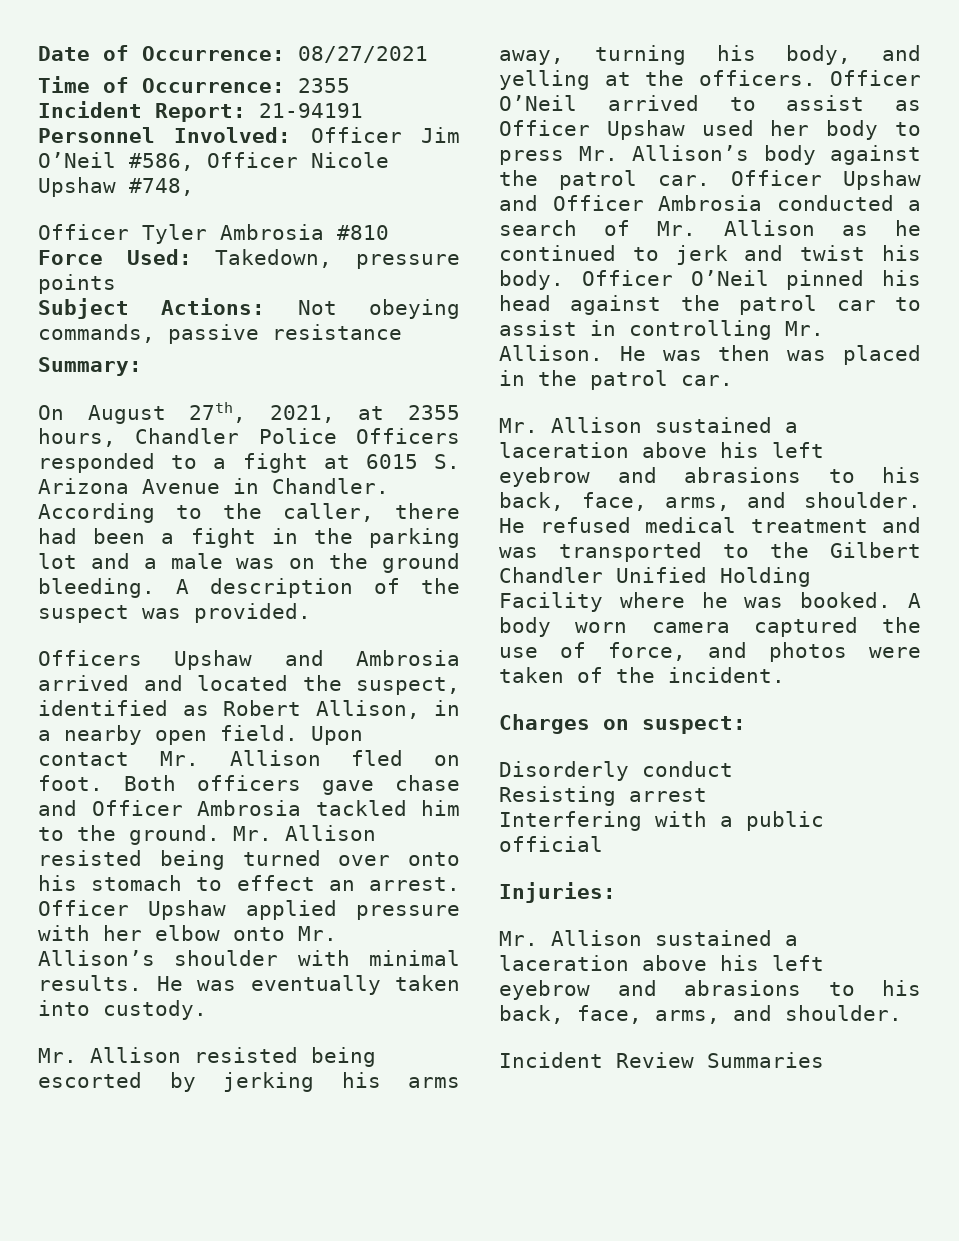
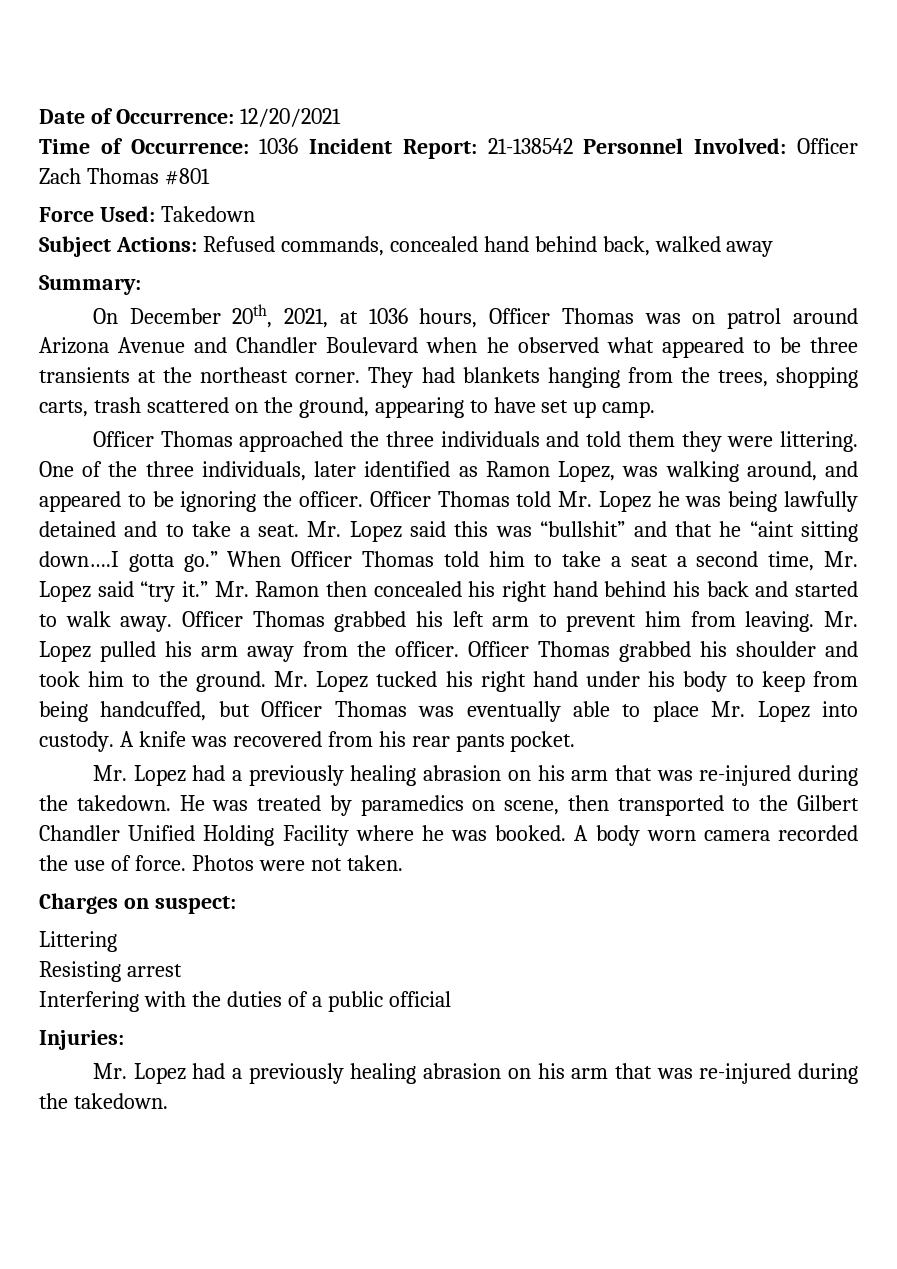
- Date of Occurrence: 08/27/2021
+ Date of Occurrence: 12/20/2021
- Time of Occurrence: 2355 Incident Report: 21-94191 Personnel Involved: Officer Jim O’Neil #586, Officer Nicole Upshaw #748,
- Officer Tyler Ambrosia #810 Force Used: Takedown, pressure points
- Subject Actions: Not obeying commands, passive resistance
+ Time of Occurrence: 1036 Incident Report: 21-138542 Personnel Involved: Officer Zach Thomas #801
+ Force Used: Takedown
+ Subject Actions: Refused commands, concealed hand behind back, walked away
  Summary:
- On August 27th, 2021, at 2355 hours, Chandler Police Officers responded to a fight at 6015 S. Arizona Avenue in Chandler. According to the caller, there had been a fight in the parking lot and a male was on the ground bleeding. A description of the suspect was provided.
- Officers Upshaw and Ambrosia arrived and located the suspect, identified as Robert Allison, in a nearby open field. Upon contact Mr. Allison fled on foot. Both officers gave chase and Officer Ambrosia tackled him to the ground.
+ On December 20th, 2021, at 1036 hours, Officer Thomas was on patrol around Arizona Avenue and Chandler Boulevard when he observed what appeared to be three transients at the northeast corner. They had blankets hanging from the trees, shopping carts, trash scattered on the ground, appearing to have set up camp.
+ Officer Thomas approached the three individuals and told them they were littering. One of the three individuals, later identified as Ramon Lopez, was walking around, and appeared to be ignoring the officer. Officer Thomas told Mr. Lopez he was being lawfully detained and to take a seat. Mr. Lopez said this was “bullshit” and that he “aint sitting down….I gotta go.” When Officer Thomas told him to take a seat a second time, Mr. Lopez said “try it.” Mr. Ramon then concealed his right hand behind his back and started to walk away. Officer Thomas grabbed his left arm to prevent him from leaving. Mr. Lopez pulled his arm away from the officer. Officer Thomas grabbed his shoulder and took him to the ground.
- Mr. Allison resisted being turned over onto his stomach to effect an arrest. Officer Upshaw applied pressure with her elbow onto Mr. Allison’s shoulder with minimal results. He was eventually taken into custody.
- Mr. Allison resisted being escorted by jerking his arms away, turning his body, and yelling at the officers. Officer O’Neil arrived to assist as Officer Upshaw used her body to press Mr. Allison’s body against the patrol car. Officer Upshaw and Officer Ambrosia conducted a search of Mr. Allison as he continued to jerk and twist his body. Officer O’Neil pinned his head against the patrol car to assist in controlling Mr. Allison. He was then was placed in the patrol car.
- Mr. Allison sustained a laceration above his left eyebrow and abrasions to his back, face, arms, and shoulder. He refused medical treatment and was transported to the Gilbert Chandler Unified Holding Facility where he was booked.
+ Mr. Lopez tucked his right hand under his body to keep from being handcuffed, but Officer Thomas was eventually able to place Mr. Lopez into custody. A knife was recovered from his rear pants pocket.
+ Mr. Lopez had a previously healing abrasion on his arm that was re-injured during the takedown. He was treated by paramedics on scene, then transported to the Gilbert Chandler Unified Holding Facility where he was booked.
- A body worn camera captured the use of force, and photos were taken of the incident.
+ A body worn camera recorded the use of force. Photos were not taken.
- Disorderly conduct
+ Littering
- Interfering with a public official
+ Interfering with the duties of a public official
  Injuries:
- Mr. Allison sustained a laceration above his left eyebrow and abrasions to his back, face, arms, and shoulder.
- Incident Review Summaries
+ Mr. Lopez had a previously healing abrasion on his arm that was re-injured during the takedown.

